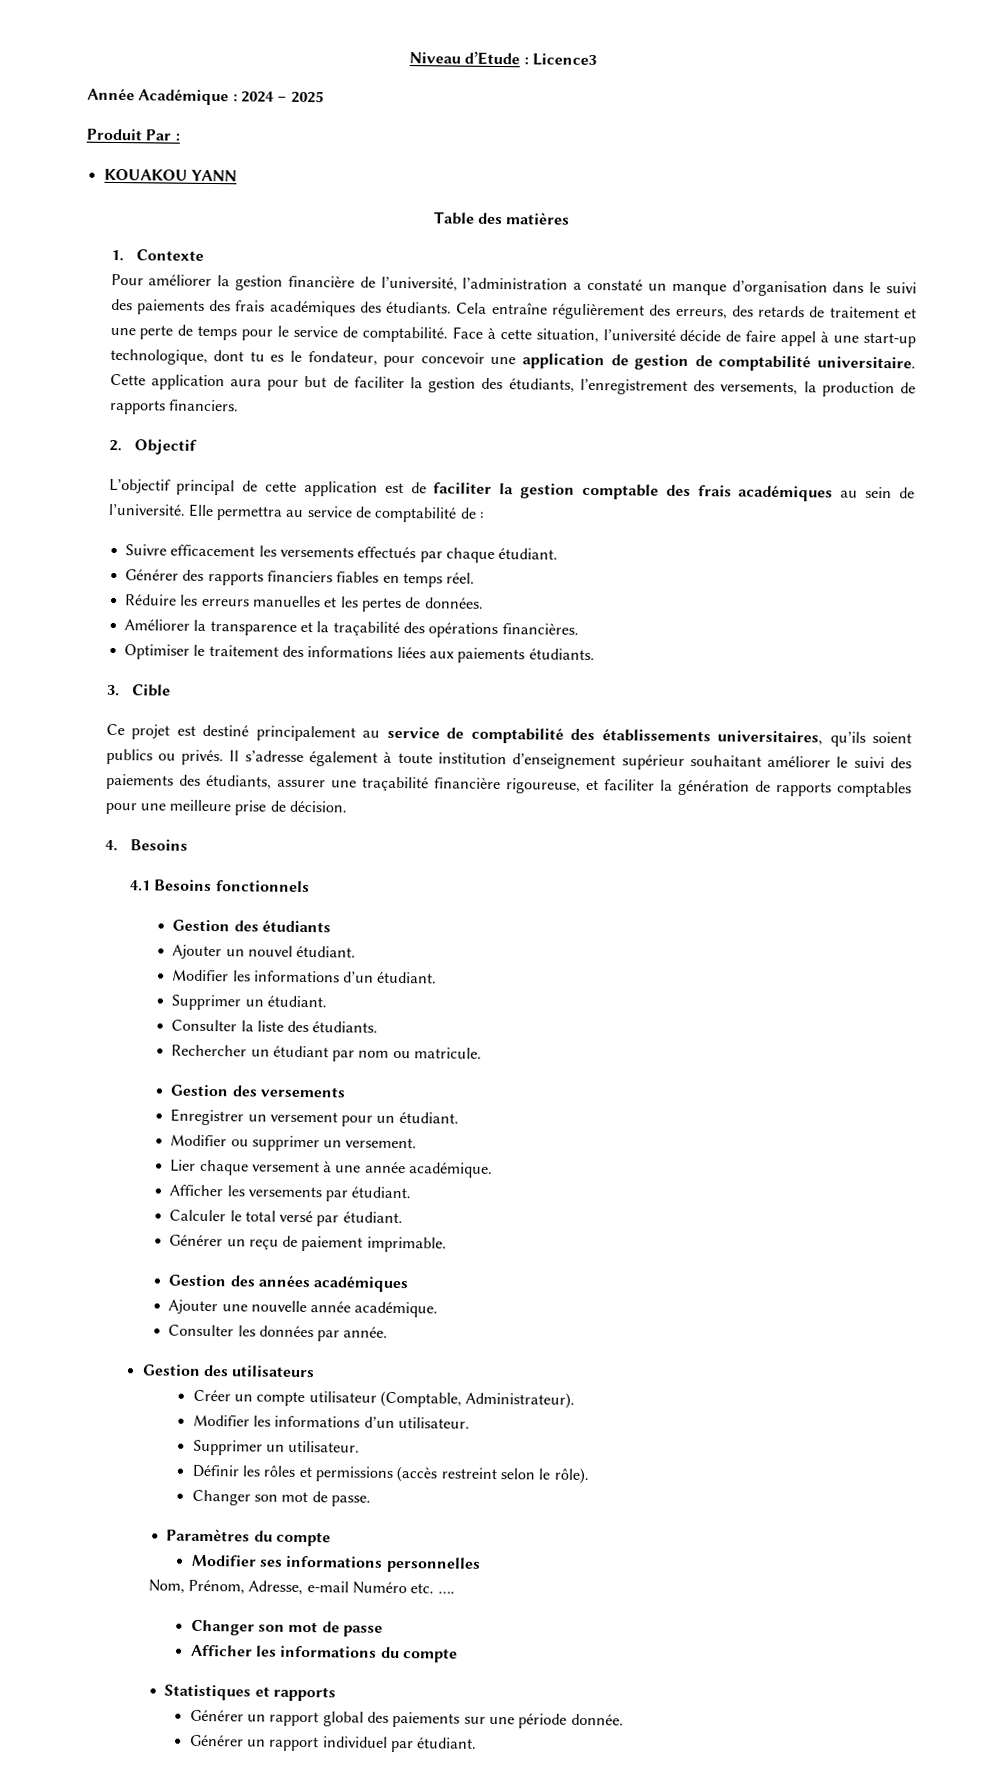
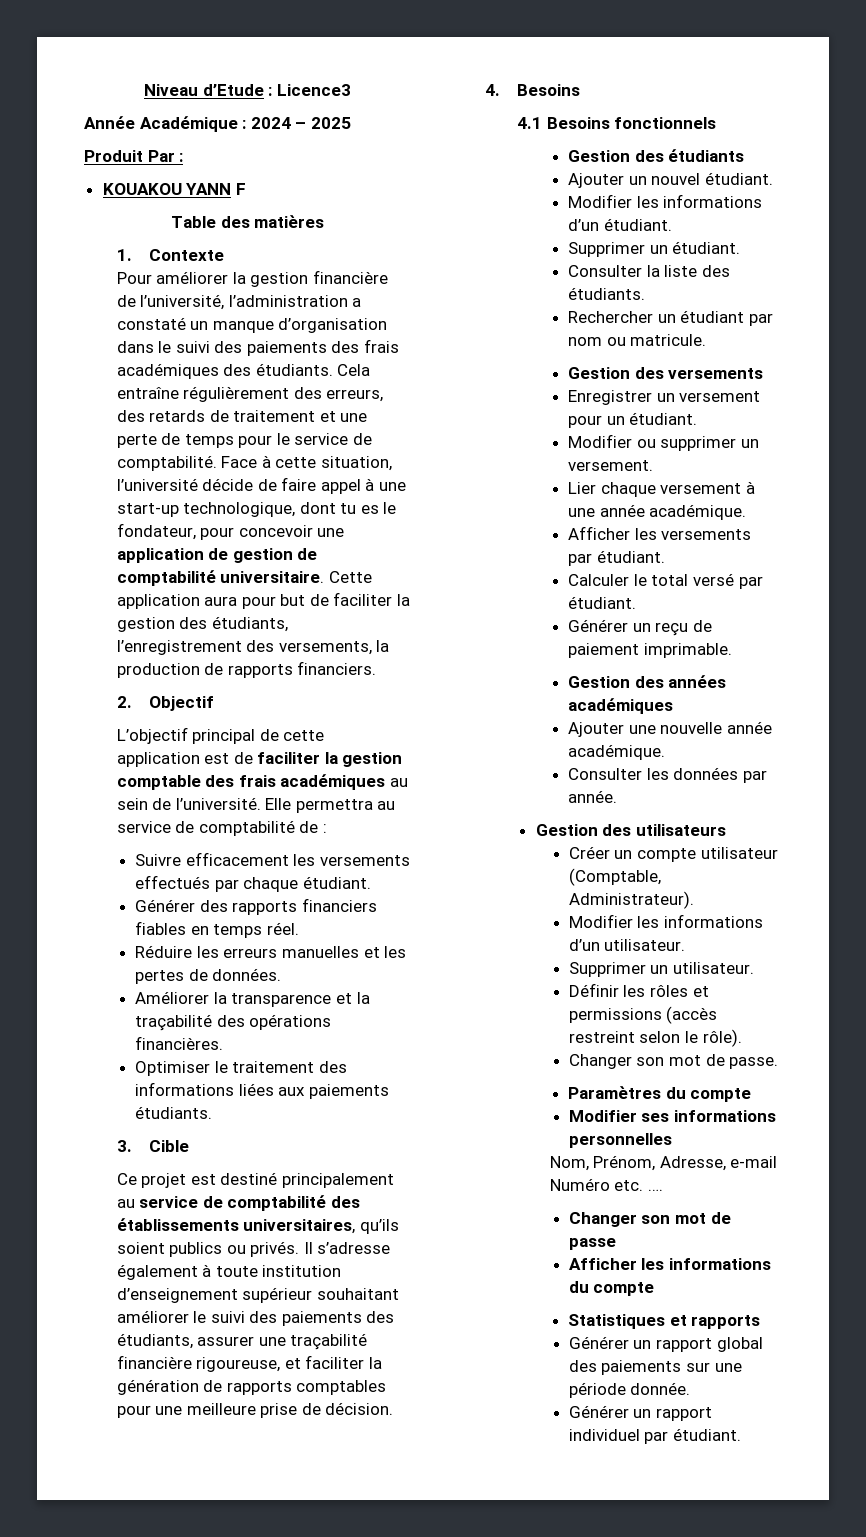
- KOUAKOU YANN
+ KOUAKOU YANN F

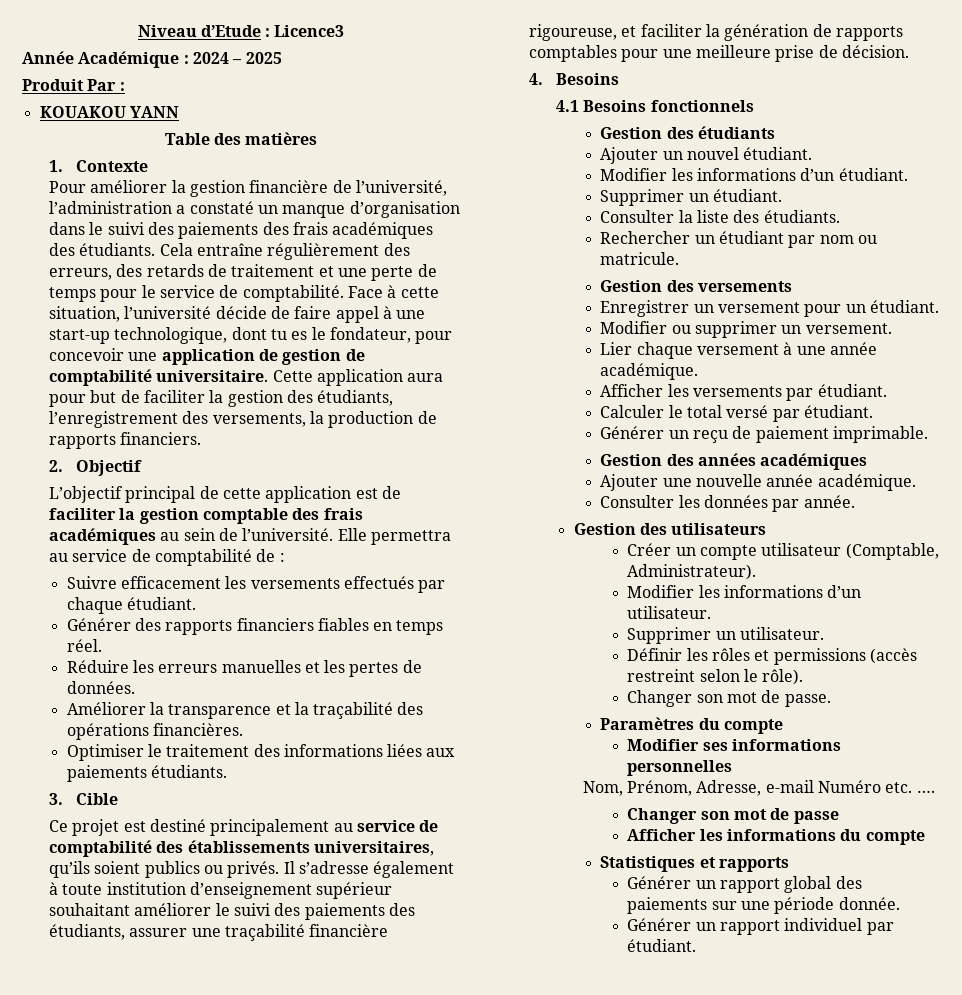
- KOUAKOU YANN F
+ KOUAKOU YANN

